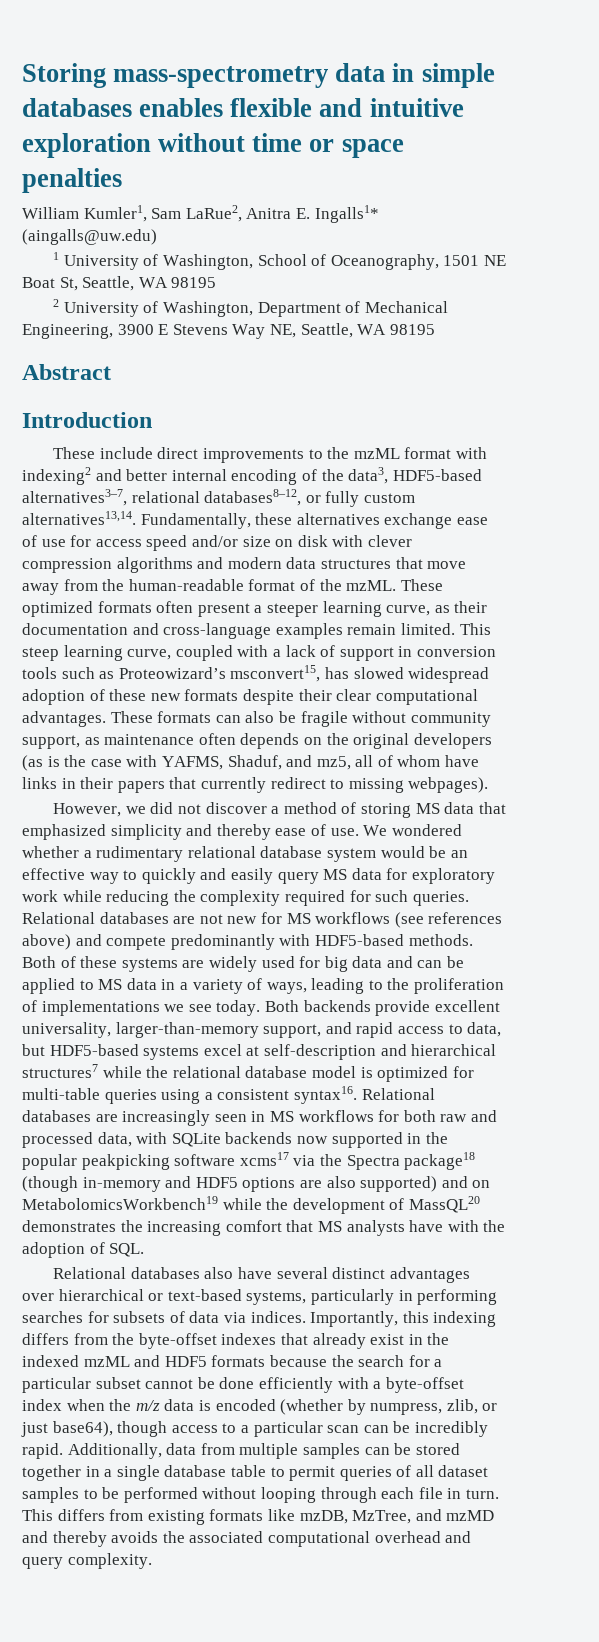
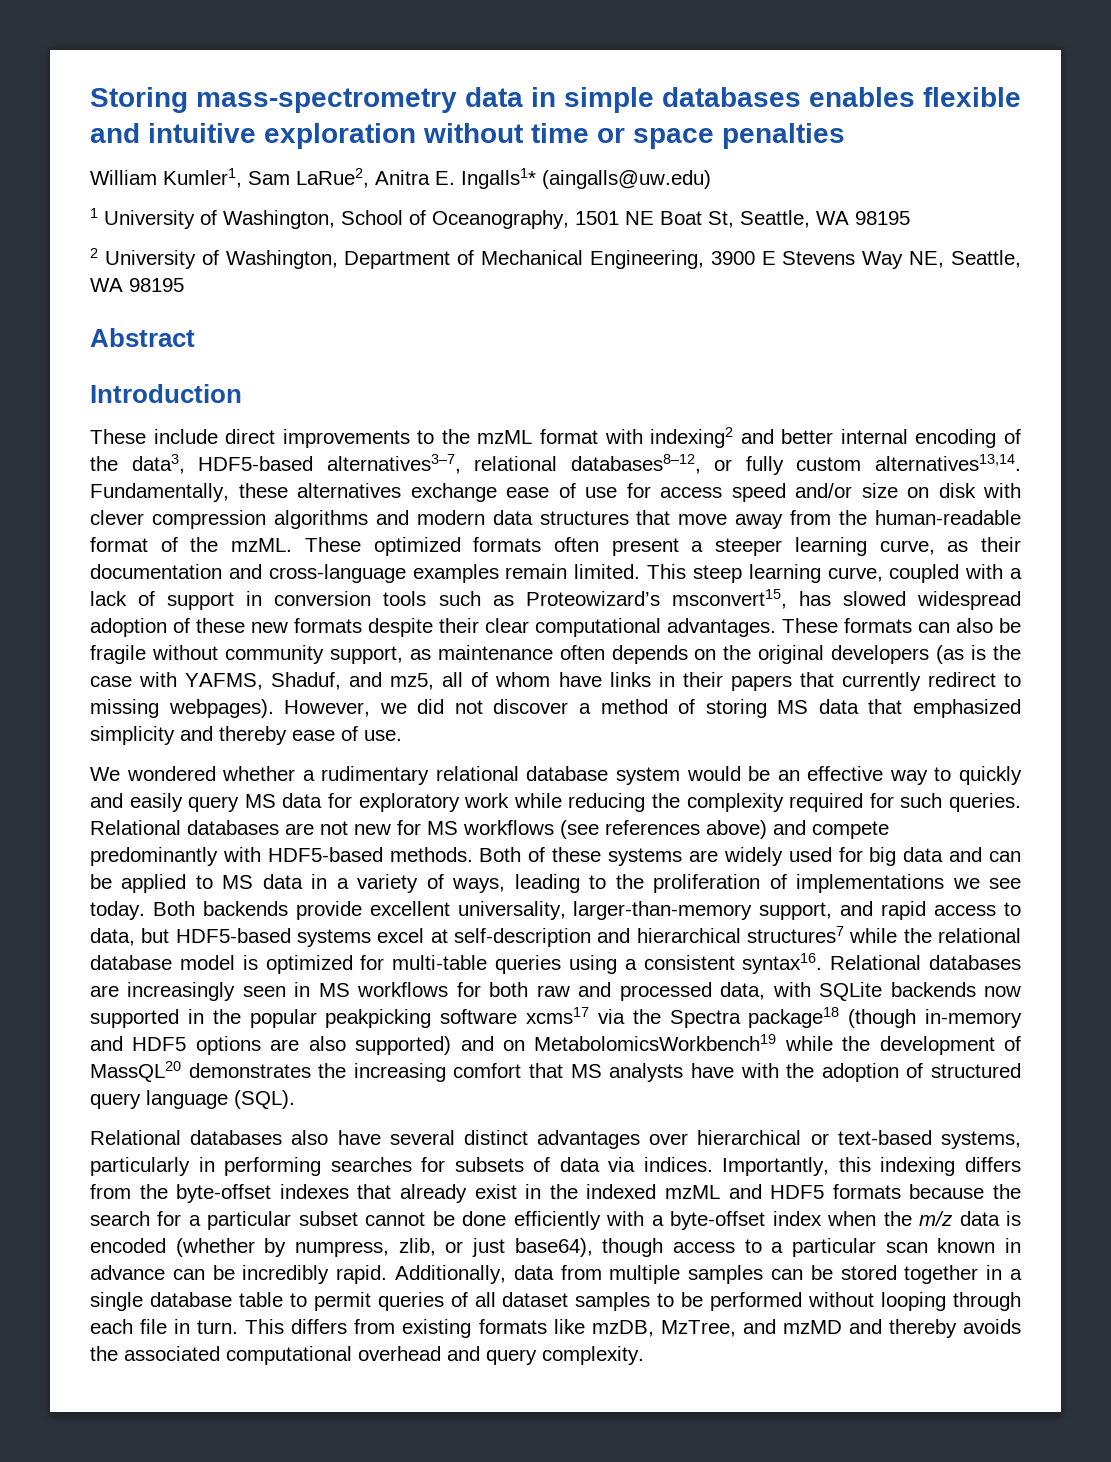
- These formats can also be fragile without community support, as maintenance often depends on the original developers (as is the case with YAFMS, Shaduf, and mz5, all of whom have links in their papers that currently redirect to missing webpages).
- However, we did not discover a method of storing MS data that emphasized simplicity and thereby ease of use. We wondered whether a rudimentary relational database system would be an effective way to quickly and easily query MS data for exploratory work while reducing the complexity required for such queries.
+ These formats can also be fragile without community support, as maintenance often depends on the original developers (as is the case with YAFMS, Shaduf, and mz5, all of whom have links in their papers that currently redirect to missing webpages). However, we did not discover a method of storing MS data that emphasized simplicity and thereby ease of use.
+ We wondered whether a rudimentary relational database system would be an effective way to quickly and easily query MS data for exploratory work while reducing the complexity required for such queries.
- Relational databases are increasingly seen in MS workflows for both raw and processed data, with SQLite backends now supported in the popular peakpicking software xcms17 via the Spectra package18 (though in-memory and HDF5 options are also supported) and on MetabolomicsWorkbench19 while the development of MassQL20 demonstrates the increasing comfort that MS analysts have with the adoption of SQL.
+ Relational databases are increasingly seen in MS workflows for both raw and processed data, with SQLite backends now supported in the popular peakpicking software xcms17 via the Spectra package18 (though in-memory and HDF5 options are also supported) and on MetabolomicsWorkbench19 while the development of MassQL20 demonstrates the increasing comfort that MS analysts have with the adoption of structured query language (SQL).
- Importantly, this indexing differs from the byte-offset indexes that already exist in the indexed mzML and HDF5 formats because the search for a particular subset cannot be done efficiently with a byte-offset index when the m/z data is encoded (whether by numpress, zlib, or just base64), though access to a particular scan can be incredibly rapid.
+ Importantly, this indexing differs from the byte-offset indexes that already exist in the indexed mzML and HDF5 formats because the search for a particular subset cannot be done efficiently with a byte-offset index when the m/z data is encoded (whether by numpress, zlib, or just base64), though access to a particular scan known in advance can be incredibly rapid.

